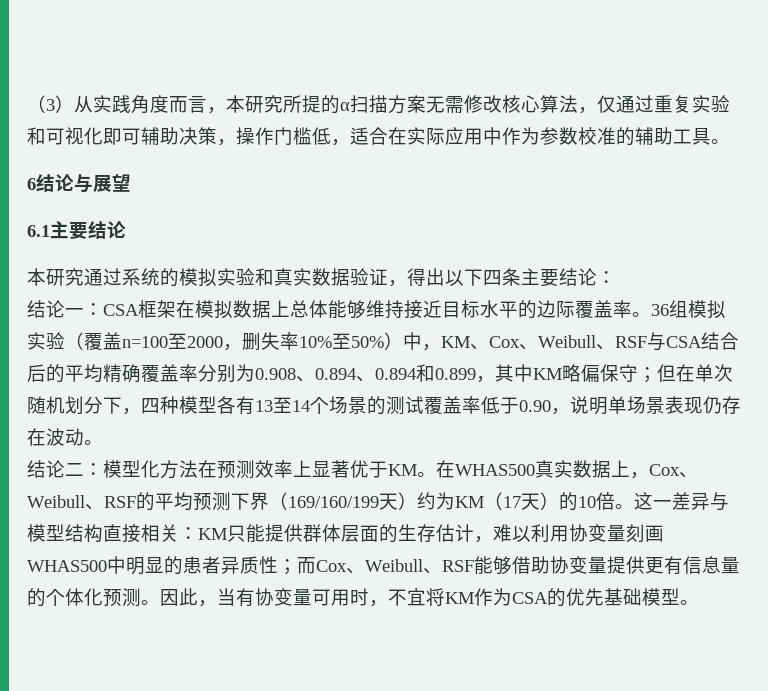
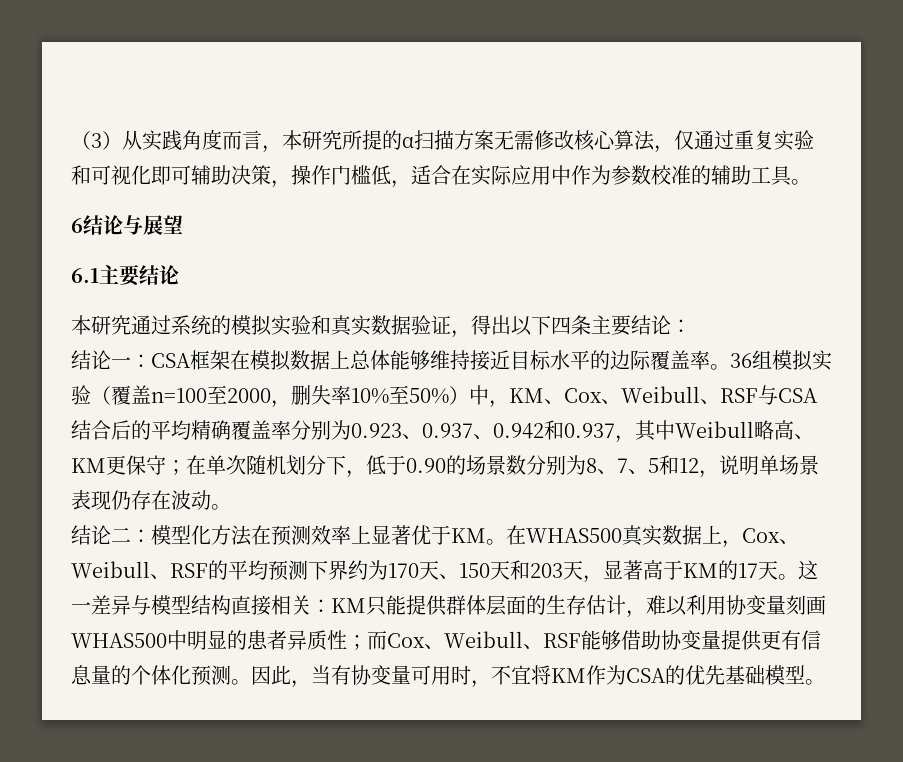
- 36组模拟实验（覆盖n=100至2000，删失率10%至50%）中，KM、Cox、Weibull、RSF与CSA结合后的平均精确覆盖率分别为0.908、0.894、0.894和0.899，其中KM略偏保守；但在单次随机划分下，四种模型各有13至14个场景的测试覆盖率低于0.90，说明单场景表现仍存在波动。
+ 36组模拟实验（覆盖n=100至2000，删失率10%至50%）中，KM、Cox、Weibull、RSF与CSA结合后的平均精确覆盖率分别为0.923、0.937、0.942和0.937，其中Weibull略高、KM更保守；在单次随机划分下，低于0.90的场景数分别为8、7、5和12，说明单场景表现仍存在波动。
- 在WHAS500真实数据上，Cox、Weibull、RSF的平均预测下界（169/160/199天）约为KM（17天）的10倍。
+ 在WHAS500真实数据上，Cox、Weibull、RSF的平均预测下界约为170天、150天和203天，显著高于KM的17天。

